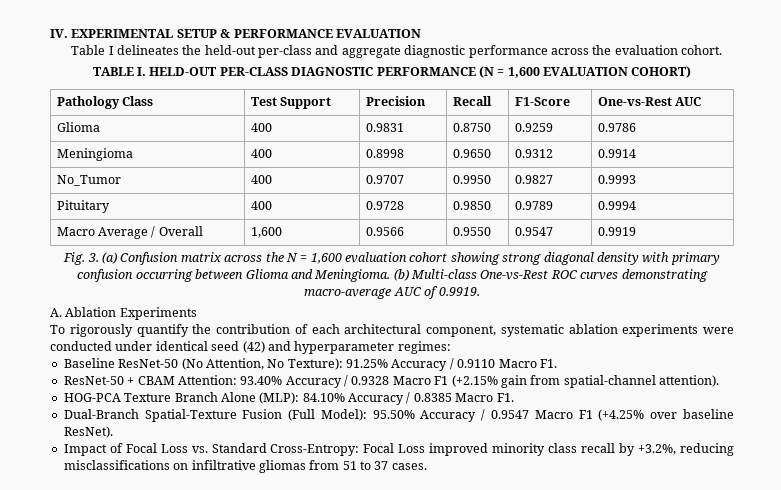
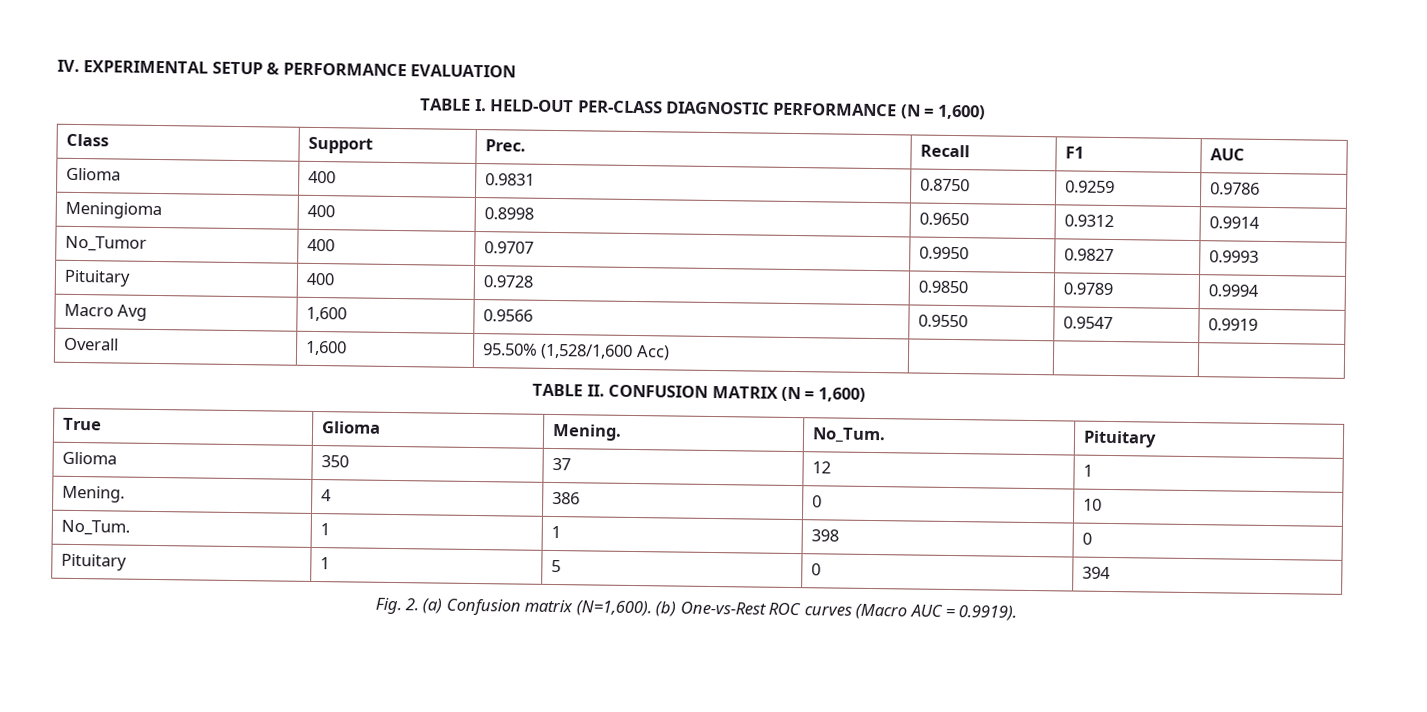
- Table I delineates the held-out per-class and aggregate diagnostic performance across the evaluation cohort.
- TABLE I. HELD-OUT PER-CLASS DIAGNOSTIC PERFORMANCE (N = 1,600 EVALUATION COHORT)
- Pathology Class | Test Support | Precision | Recall | F1-Score | One-vs-Rest AUC
+ TABLE I. HELD-OUT PER-CLASS DIAGNOSTIC PERFORMANCE (N = 1,600)
+ Class | Support | Prec. | Recall | F1 | AUC
- Macro Average / Overall | 1,600 | 0.9566 | 0.9550 | 0.9547 | 0.9919
+ Macro Avg | 1,600 | 0.9566 | 0.9550 | 0.9547 | 0.9919
+ Overall | 1,600 | 95.50% (1,528/1,600 Acc) | | |
+ TABLE II. CONFUSION MATRIX (N = 1,600)
+ True | Glioma | Mening. | No_Tum. | Pituitary
+ Glioma | 350 | 37 | 12 | 1
+ Mening. | 4 | 386 | 0 | 10
+ No_Tum. | 1 | 1 | 398 | 0
+ Pituitary | 1 | 5 | 0 | 394
- Fig. 3. (a) Confusion matrix across the N = 1,600 evaluation cohort showing strong diagonal density with primary confusion occurring between Glioma and Meningioma. (b) Multi-class One-vs-Rest ROC curves demonstrating macro-average AUC of 0.9919.
- A. Ablation Experiments
- To rigorously quantify the contribution of each architectural component, systematic ablation experiments were conducted under identical seed (42) and hyperparameter regimes:
- Baseline ResNet-50 (No Attention, No Texture): 91.25% Accuracy / 0.9110 Macro F1.
- ResNet-50 + CBAM Attention: 93.40% Accuracy / 0.9328 Macro F1 (+2.15% gain from spatial-channel attention).
- HOG-PCA Texture Branch Alone (MLP): 84.10% Accuracy / 0.8385 Macro F1.
- Dual-Branch Spatial-Texture Fusion (Full Model): 95.50% Accuracy / 0.9547 Macro F1 (+4.25% over baseline ResNet).
- Impact of Focal Loss vs. Standard Cross-Entropy: Focal Loss improved minority class recall by +3.2%, reducing misclassifications on infiltrative gliomas from 51 to 37 cases.
+ Fig. 2. (a) Confusion matrix (N=1,600). (b) One-vs-Rest ROC curves (Macro AUC = 0.9919).

